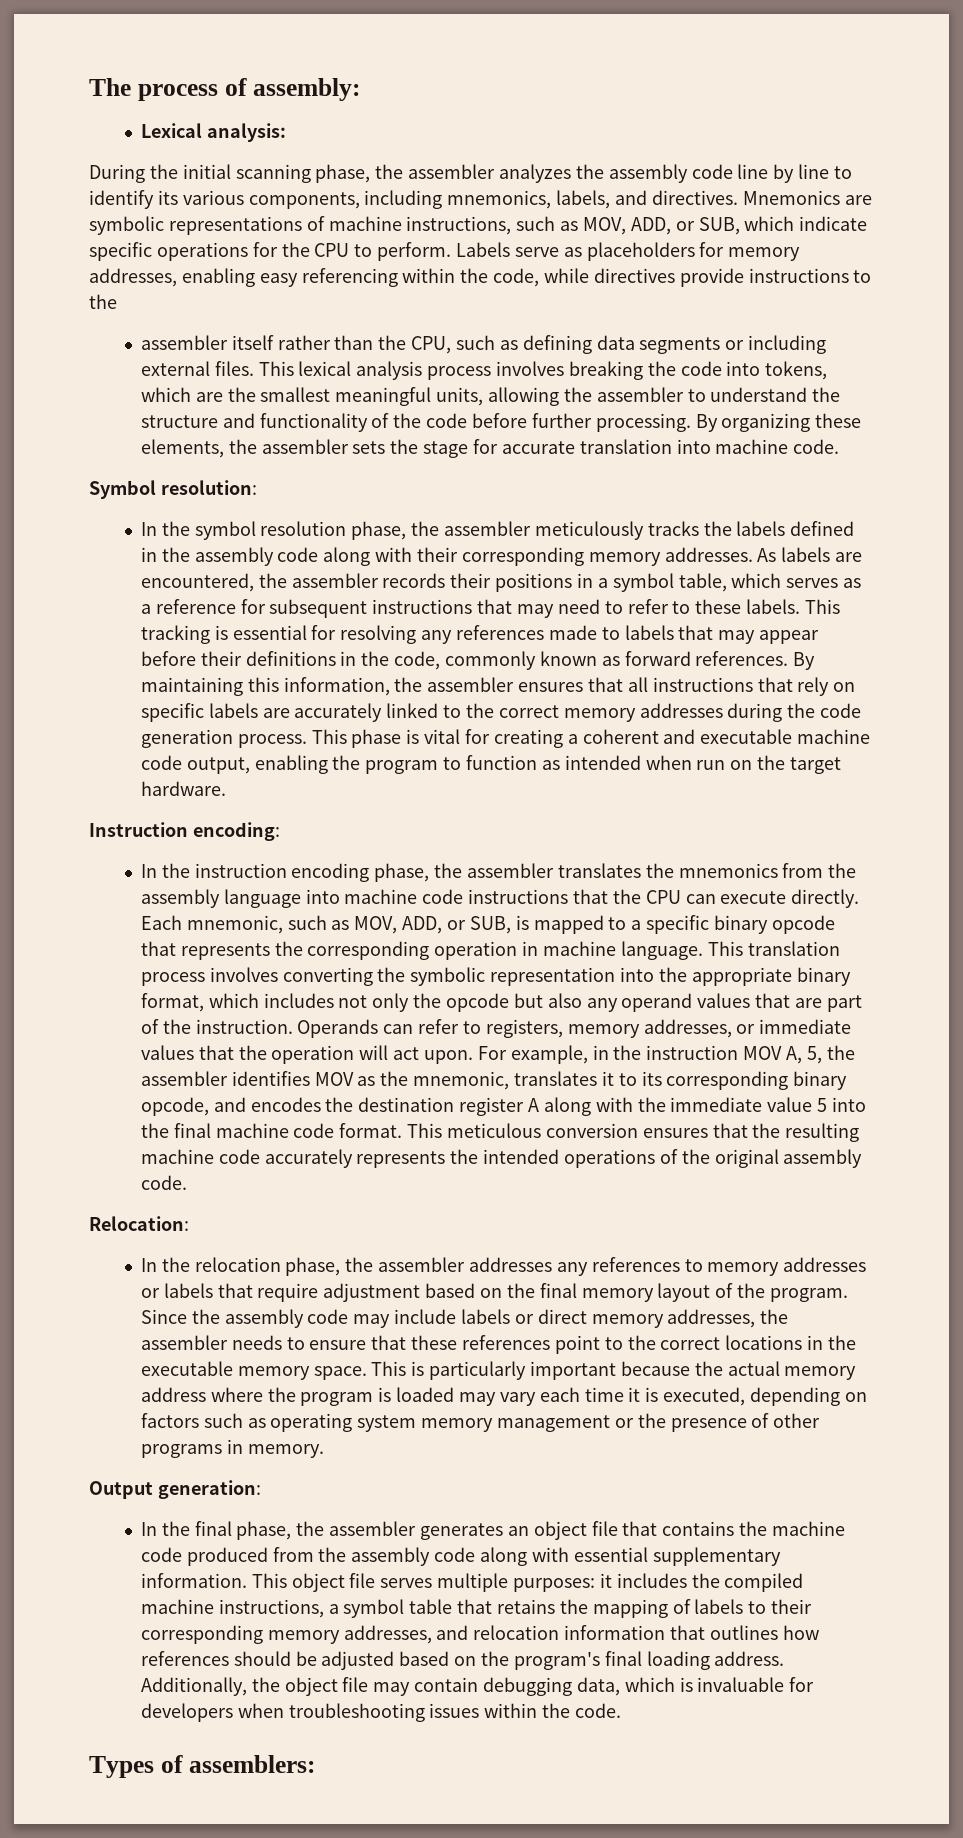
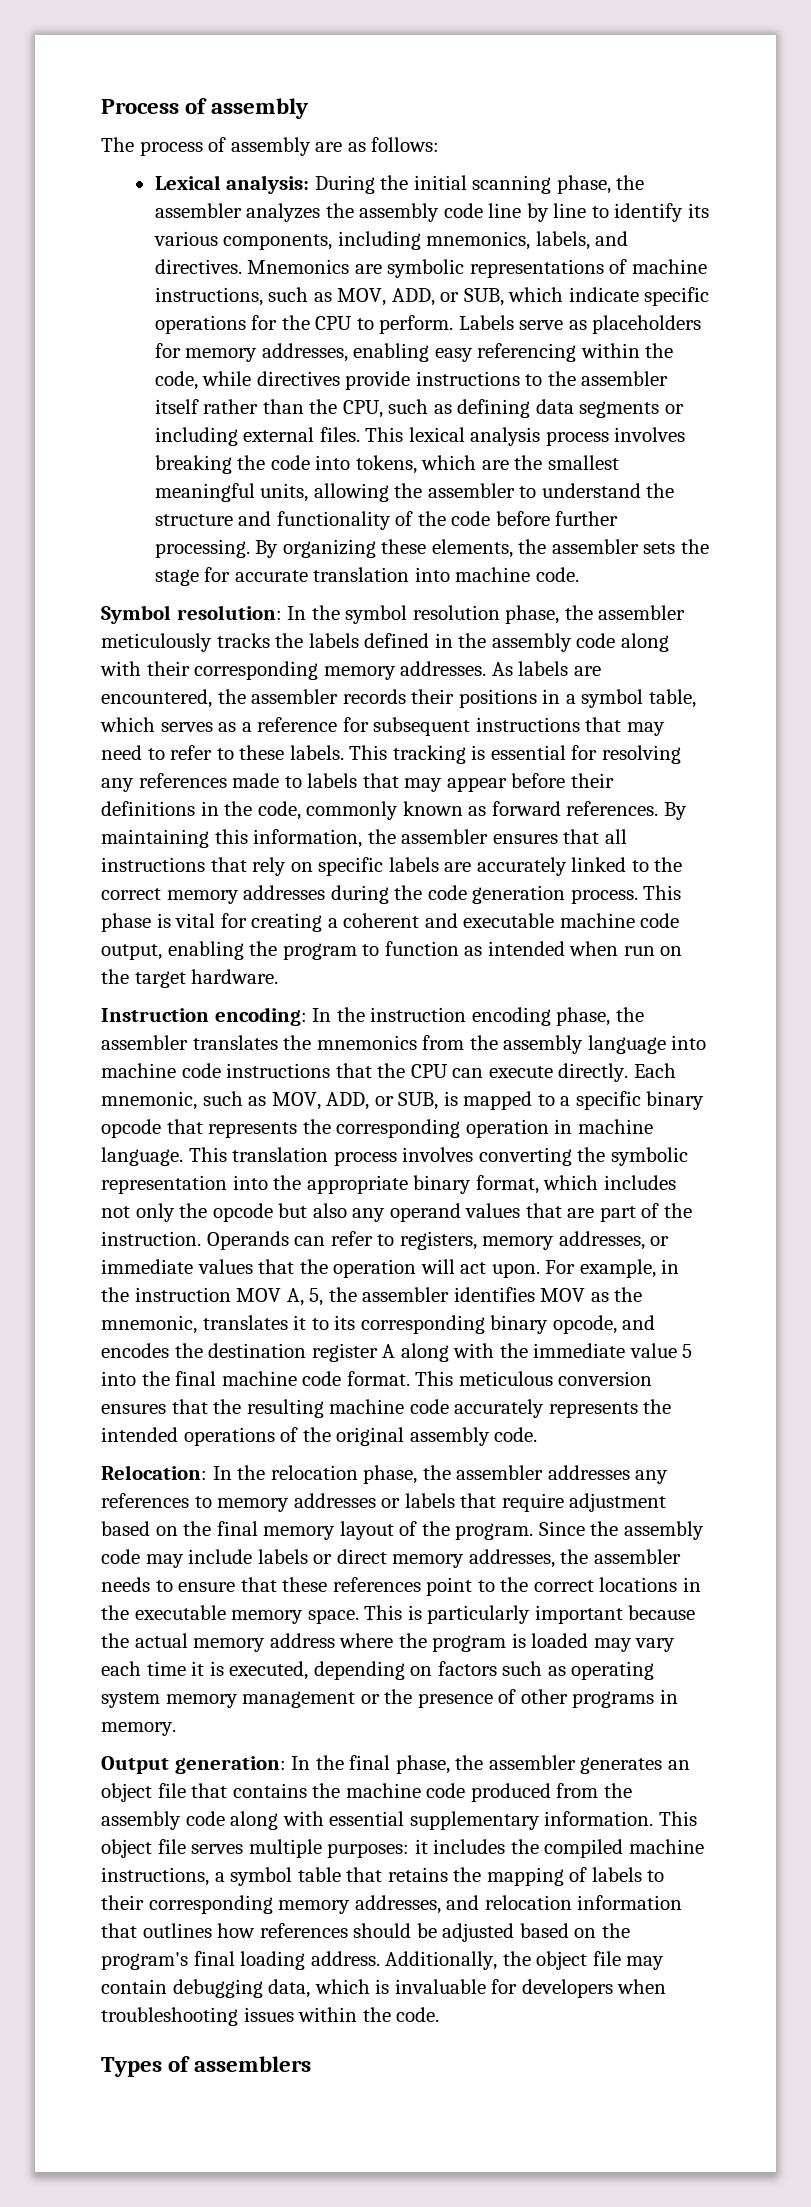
- The process of assembly:
+ Process of assembly
+ The process of assembly are as follows:
- Lexical analysis:
- During the initial scanning phase, the assembler analyzes the assembly code line by line to identify its various components, including mnemonics, labels, and directives.
+ Lexical analysis: During the initial scanning phase, the assembler analyzes the assembly code line by line to identify its various components, including mnemonics, labels, and directives.
- Labels serve as placeholders for memory addresses, enabling easy referencing within the code, while directives provide instructions to the
- assembler itself rather than the CPU, such as defining data segments or including external files.
+ Labels serve as placeholders for memory addresses, enabling easy referencing within the code, while directives provide instructions to the assembler itself rather than the CPU, such as defining data segments or including external files.
- Symbol resolution:
- In the symbol resolution phase, the assembler meticulously tracks the labels defined in the assembly code along with their corresponding memory addresses.
+ Symbol resolution: In the symbol resolution phase, the assembler meticulously tracks the labels defined in the assembly code along with their corresponding memory addresses.
- Instruction encoding:
- In the instruction encoding phase, the assembler translates the mnemonics from the assembly language into machine code instructions that the CPU can execute directly.
+ Instruction encoding: In the instruction encoding phase, the assembler translates the mnemonics from the assembly language into machine code instructions that the CPU can execute directly.
- Relocation:
- In the relocation phase, the assembler addresses any references to memory addresses or labels that require adjustment based on the final memory layout of the program.
+ Relocation: In the relocation phase, the assembler addresses any references to memory addresses or labels that require adjustment based on the final memory layout of the program.
- Output generation:
- In the final phase, the assembler generates an object file that contains the machine code produced from the assembly code along with essential supplementary information.
+ Output generation: In the final phase, the assembler generates an object file that contains the machine code produced from the assembly code along with essential supplementary information.
- Types of assemblers:
+ Types of assemblers

